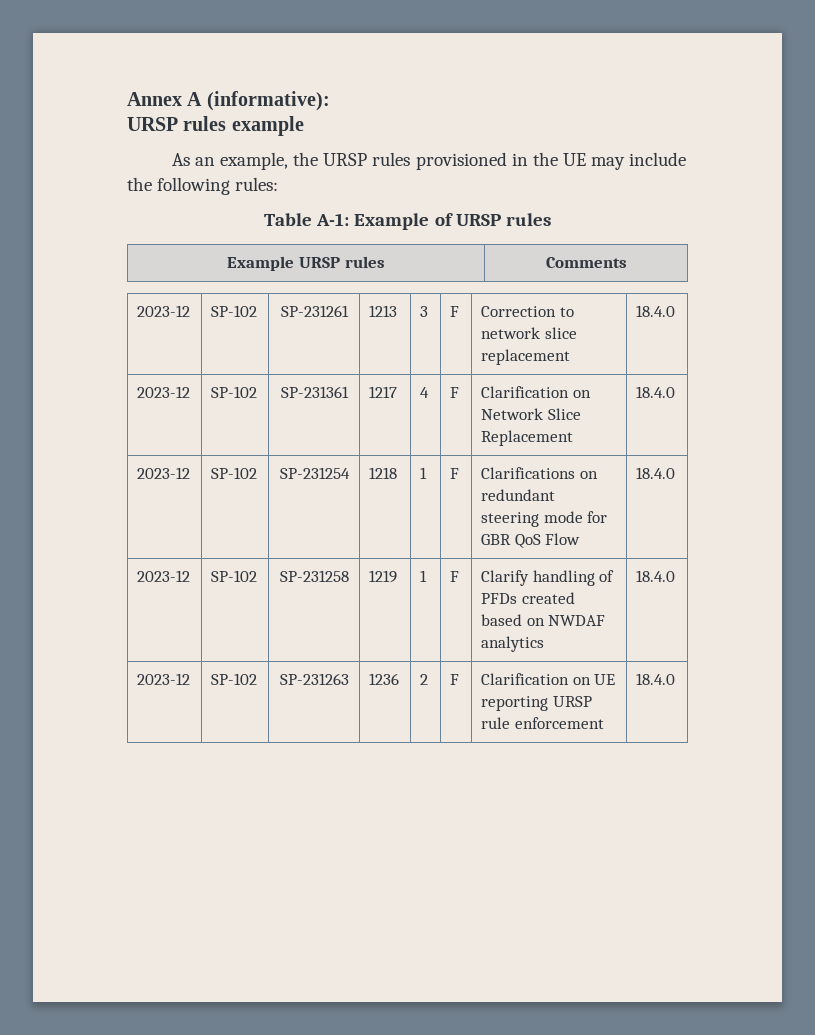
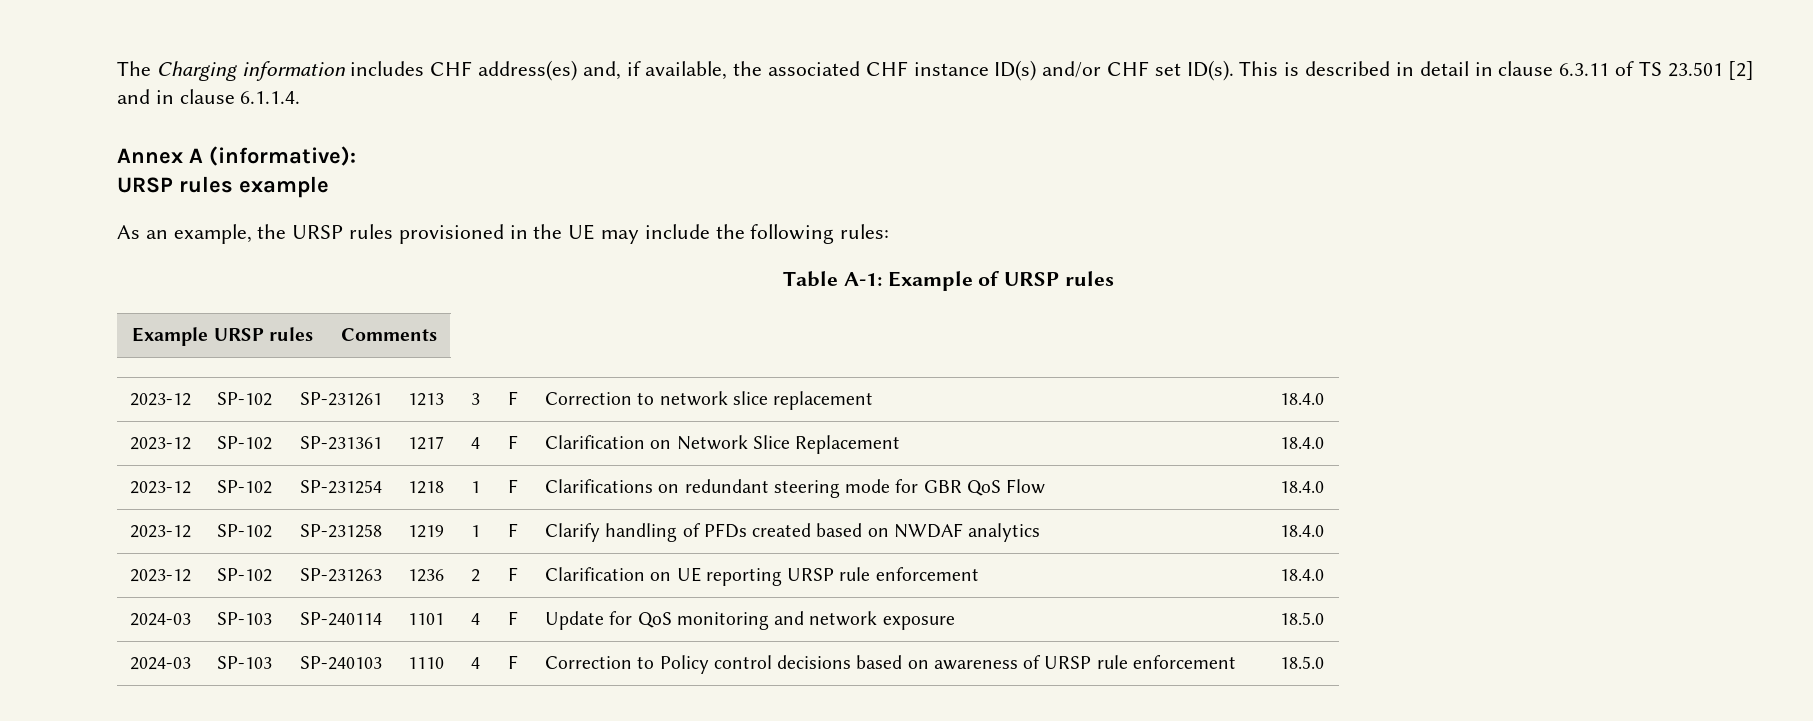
+ The Charging information includes CHF address(es) and, if available, the associated CHF instance ID(s) and/or CHF set ID(s). This is described in detail in clause 6.3.11 of TS 23.501 [2] and in clause 6.1.1.4.
+ 2024-03 | SP-103 | SP-240114 | 1101 | 4 | F | Update for QoS monitoring and network exposure | 18.5.0
+ 2024-03 | SP-103 | SP-240103 | 1110 | 4 | F | Correction to Policy control decisions based on awareness of URSP rule enforcement | 18.5.0

